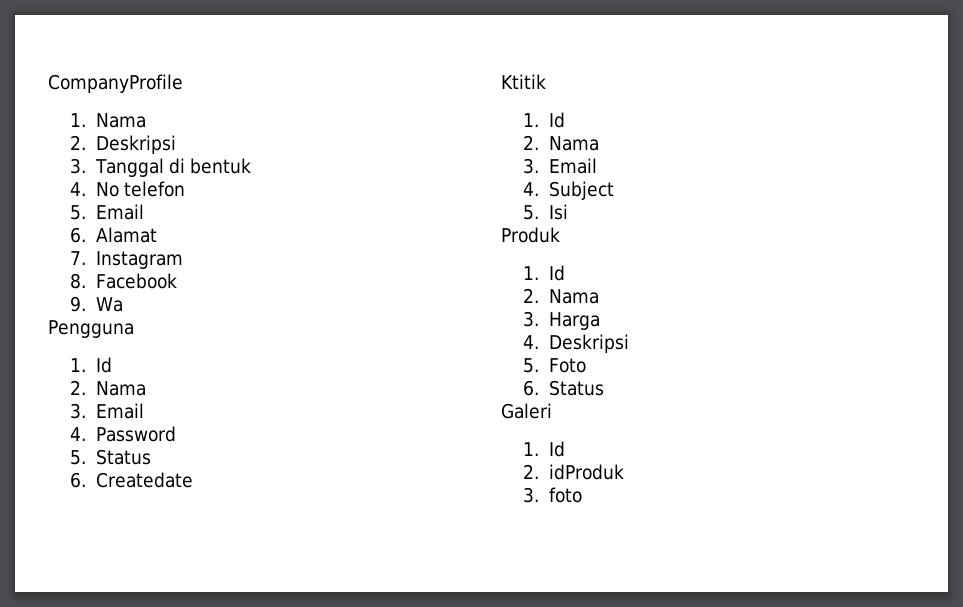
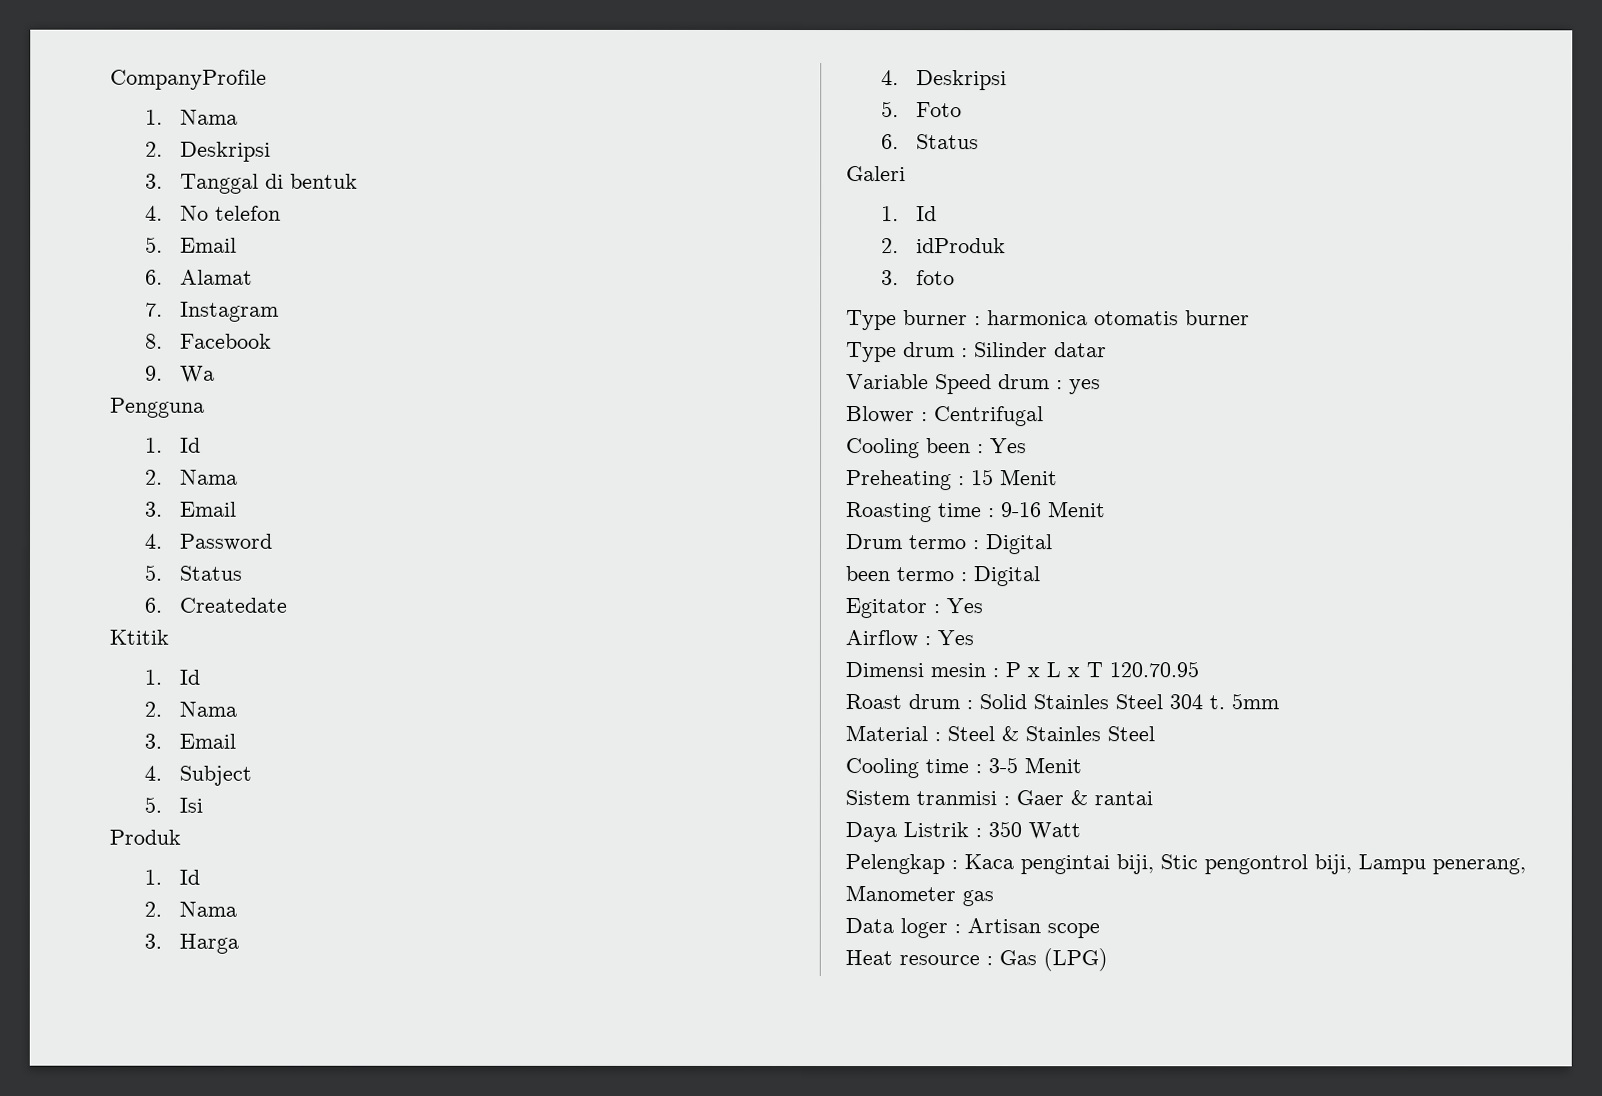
+ Type burner : harmonica otomatis burner
+ Type drum : Silinder datar
+ Variable Speed drum : yes
+ Blower : Centrifugal
+ Cooling been : Yes
+ Preheating : 15 Menit
+ Roasting time : 9-16 Menit
+ Drum termo : Digital
+ been termo : Digital
+ Egitator : Yes
+ Airflow : Yes
+ Dimensi mesin : P x L x T 120.70.95
+ Roast drum : Solid Stainles Steel 304 t. 5mm
+ Material : Steel & Stainles Steel
+ Cooling time : 3-5 Menit
+ Sistem tranmisi : Gaer & rantai
+ Daya Listrik : 350 Watt
+ Pelengkap : Kaca pengintai biji, Stic pengontrol biji, Lampu penerang, Manometer gas
+ Data loger : Artisan scope
+ Heat resource : Gas (LPG)

